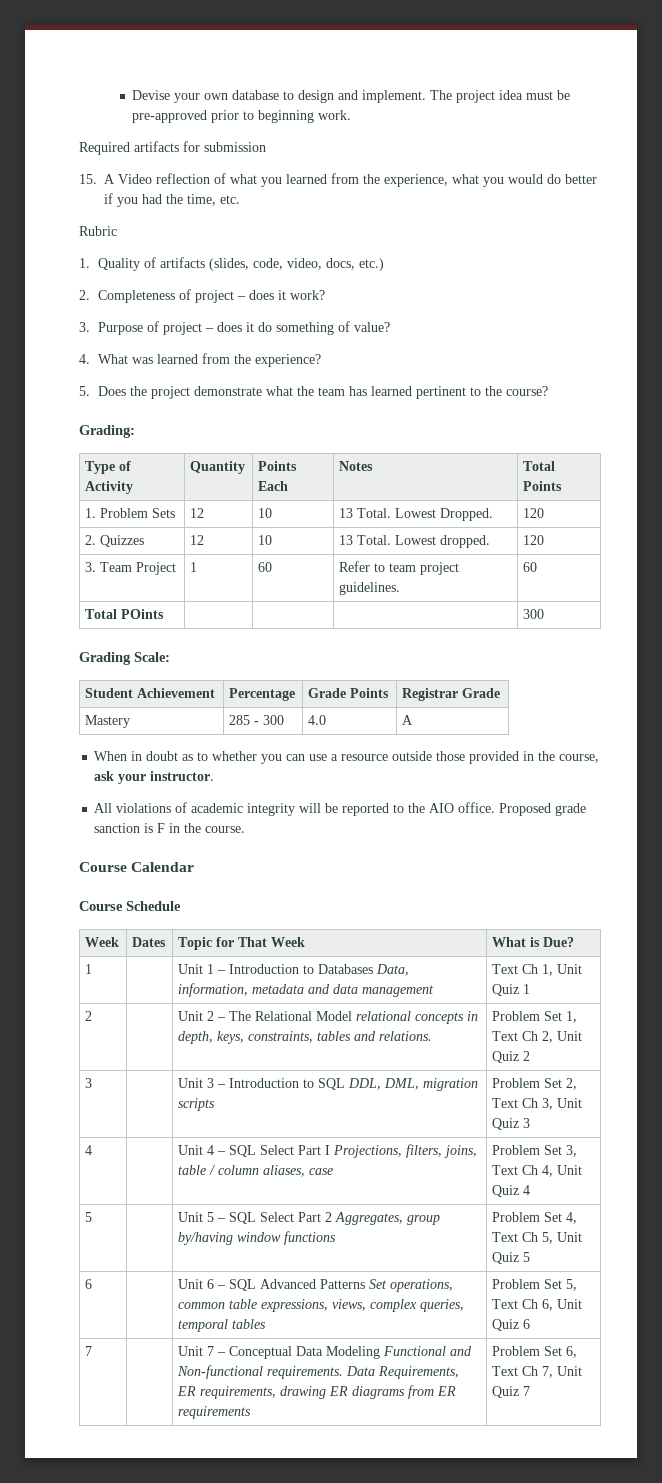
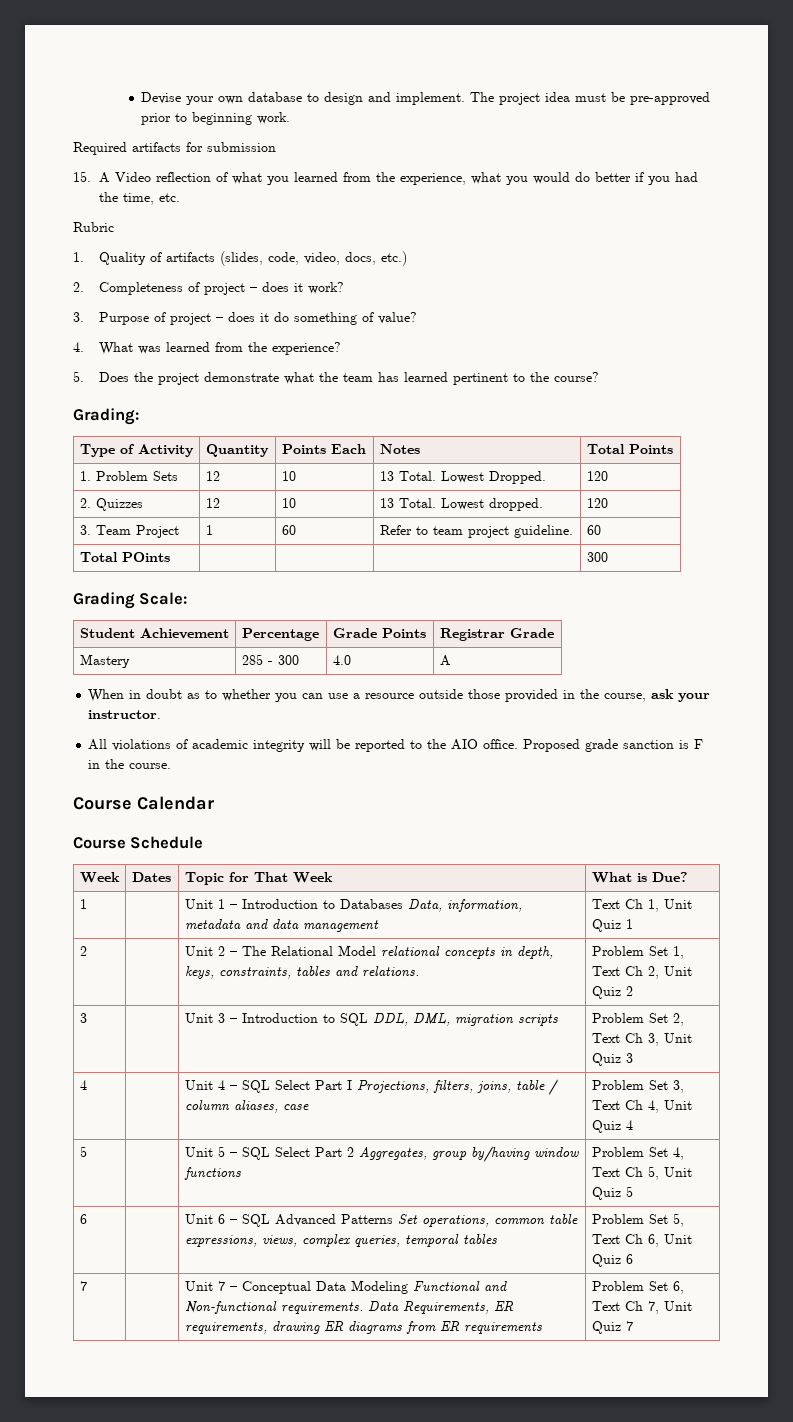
- 3. Team Project | 1 | 60 | Refer to team project guidelines. | 60
+ 3. Team Project | 1 | 60 | Refer to team project guideline. | 60

